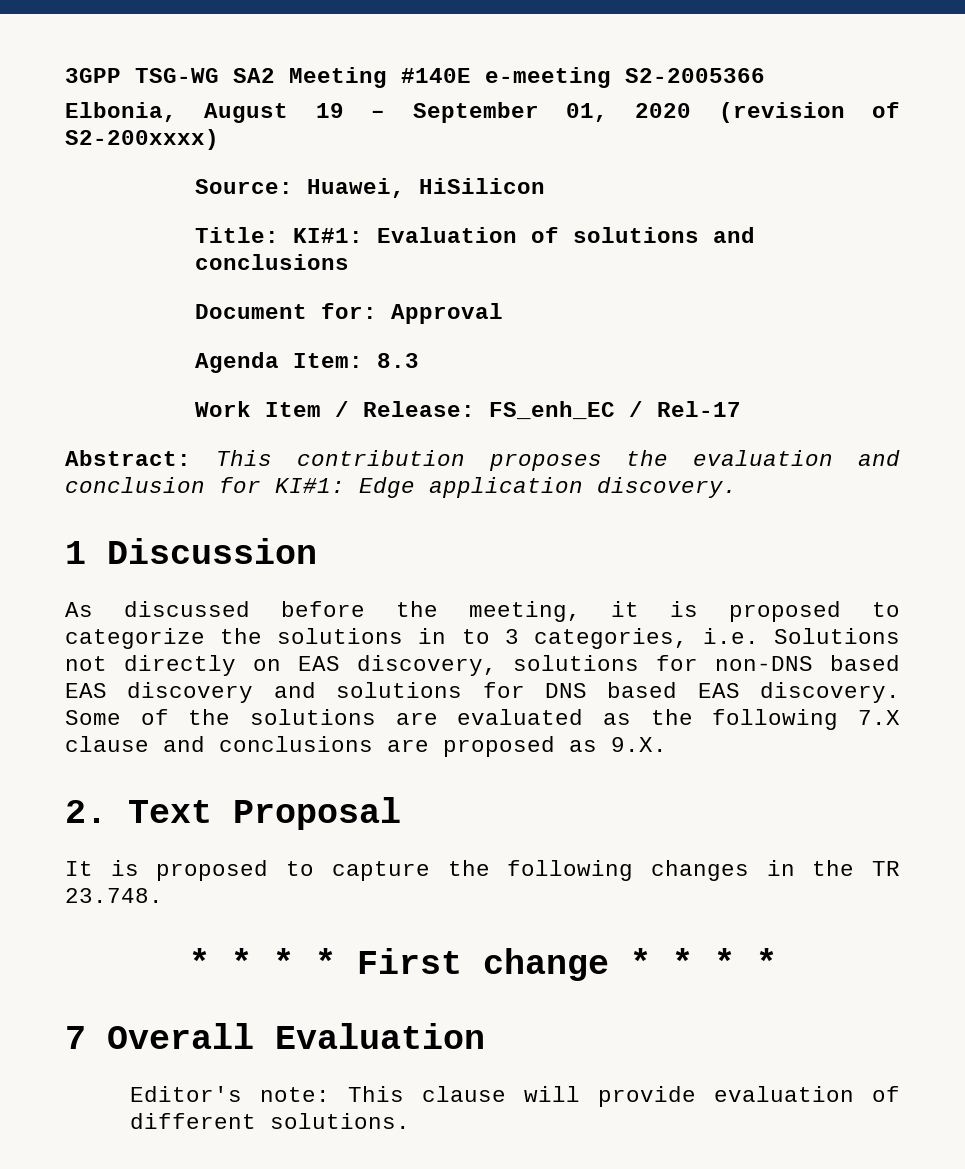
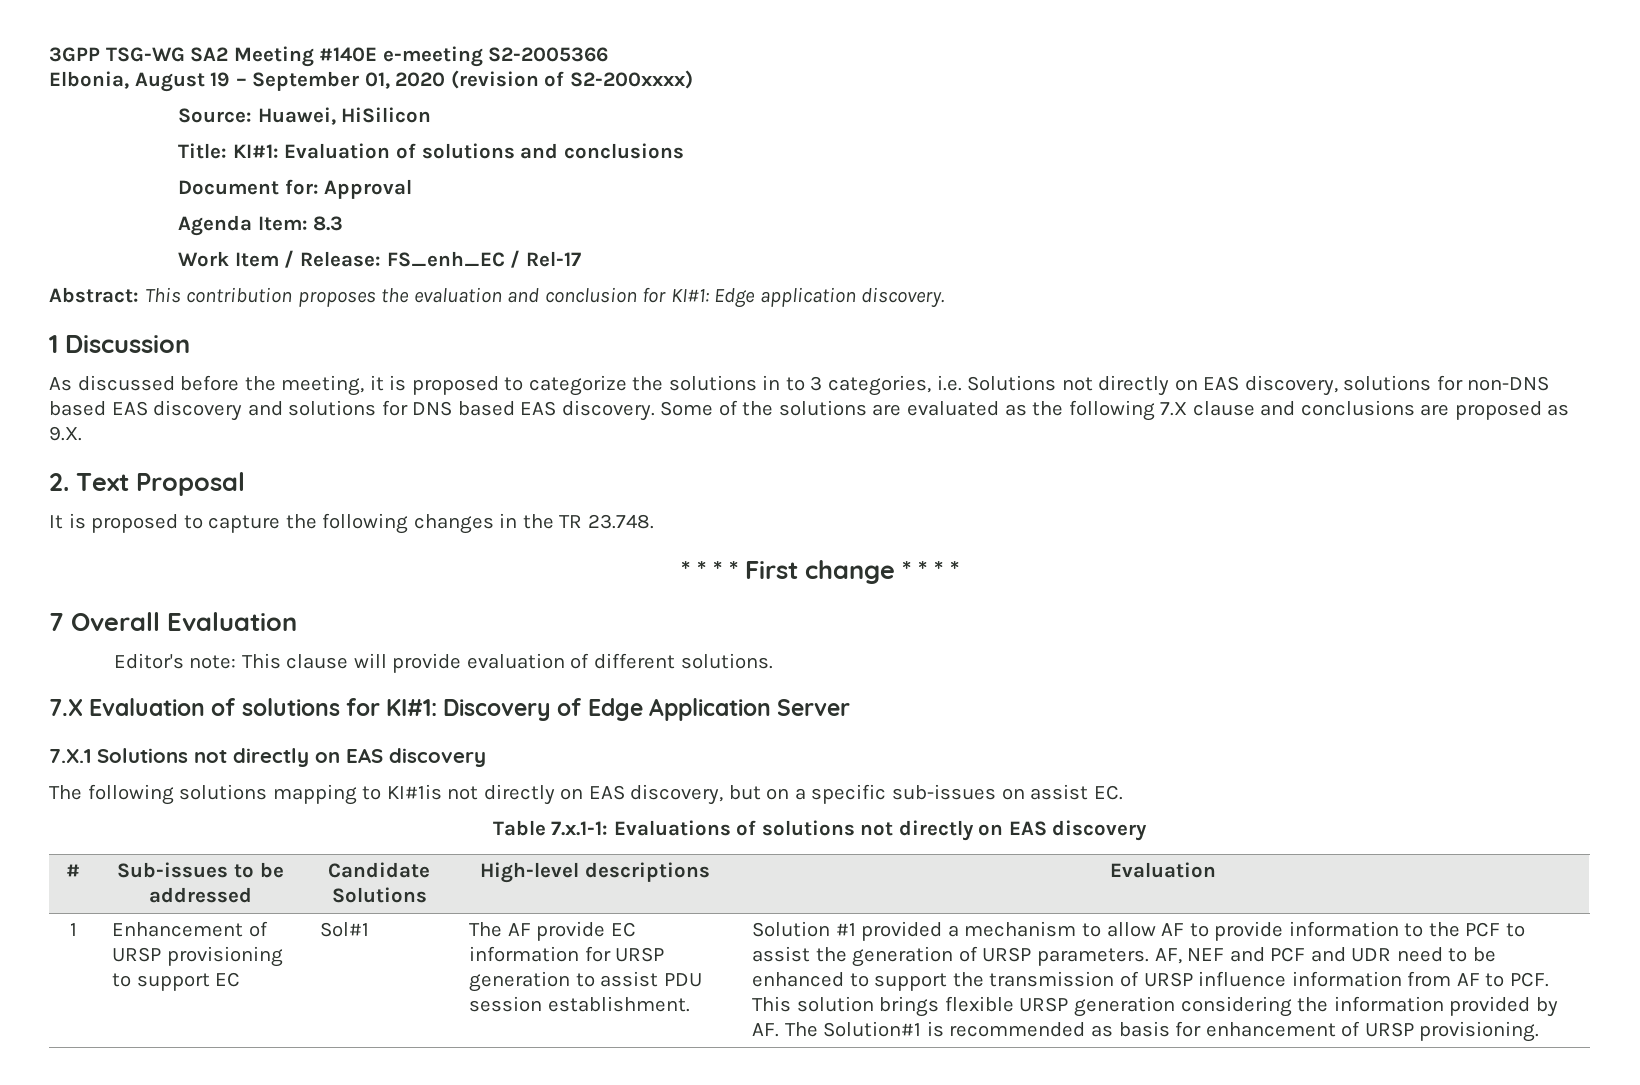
+ 7.X Evaluation of solutions for KI#1: Discovery of Edge Application Server
+ 7.X.1 Solutions not directly on EAS discovery
+ The following solutions mapping to KI#1is not directly on EAS discovery, but on a specific sub-issues on assist EC.
+ Table 7.x.1-1: Evaluations of solutions not directly on EAS discovery
+ # | Sub-issues to be addressed | Candidate Solutions | High-level descriptions | Evaluation
+ 1 | Enhancement of URSP provisioning to support EC | Sol#1 | The AF provide EC information for URSP generation to assist PDU session establishment. | Solution #1 provided a mechanism to allow AF to provide information to the PCF to assist the generation of URSP parameters. AF, NEF and PCF and UDR need to be enhanced to support the transmission of URSP influence information from AF to PCF. This solution brings flexible URSP generation considering the information provided by AF. The Solution#1 is recommended as basis for enhancement of URSP provisioning.

